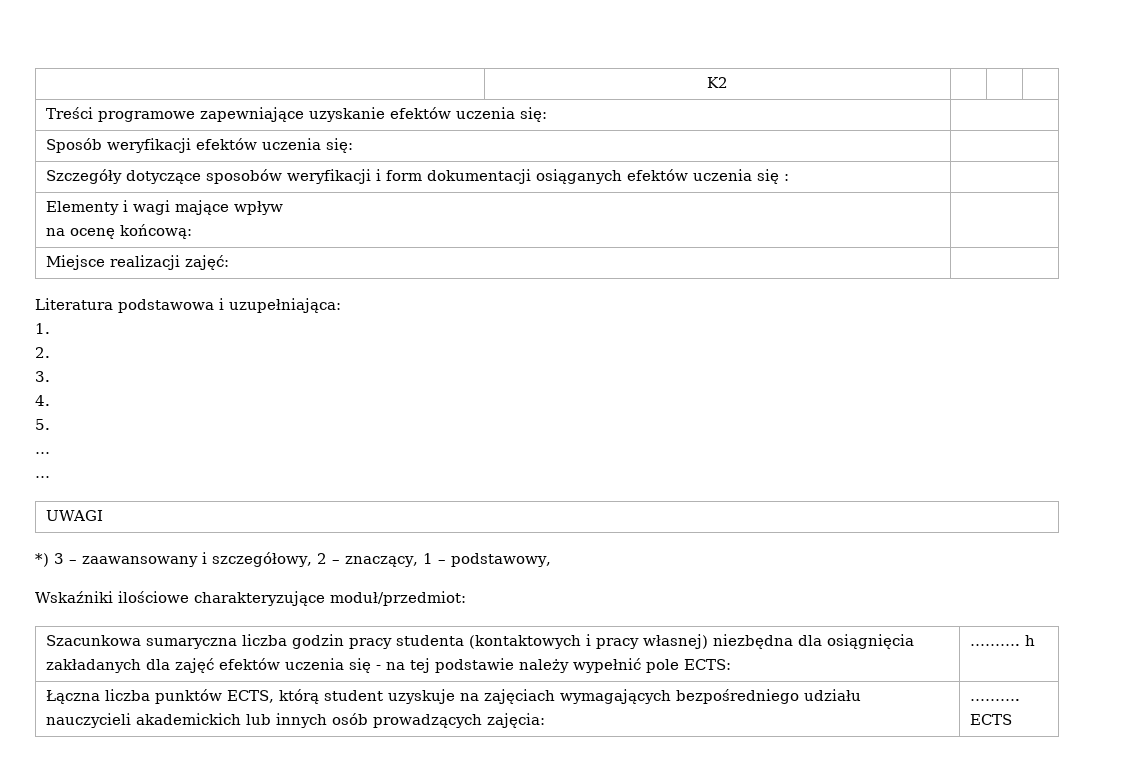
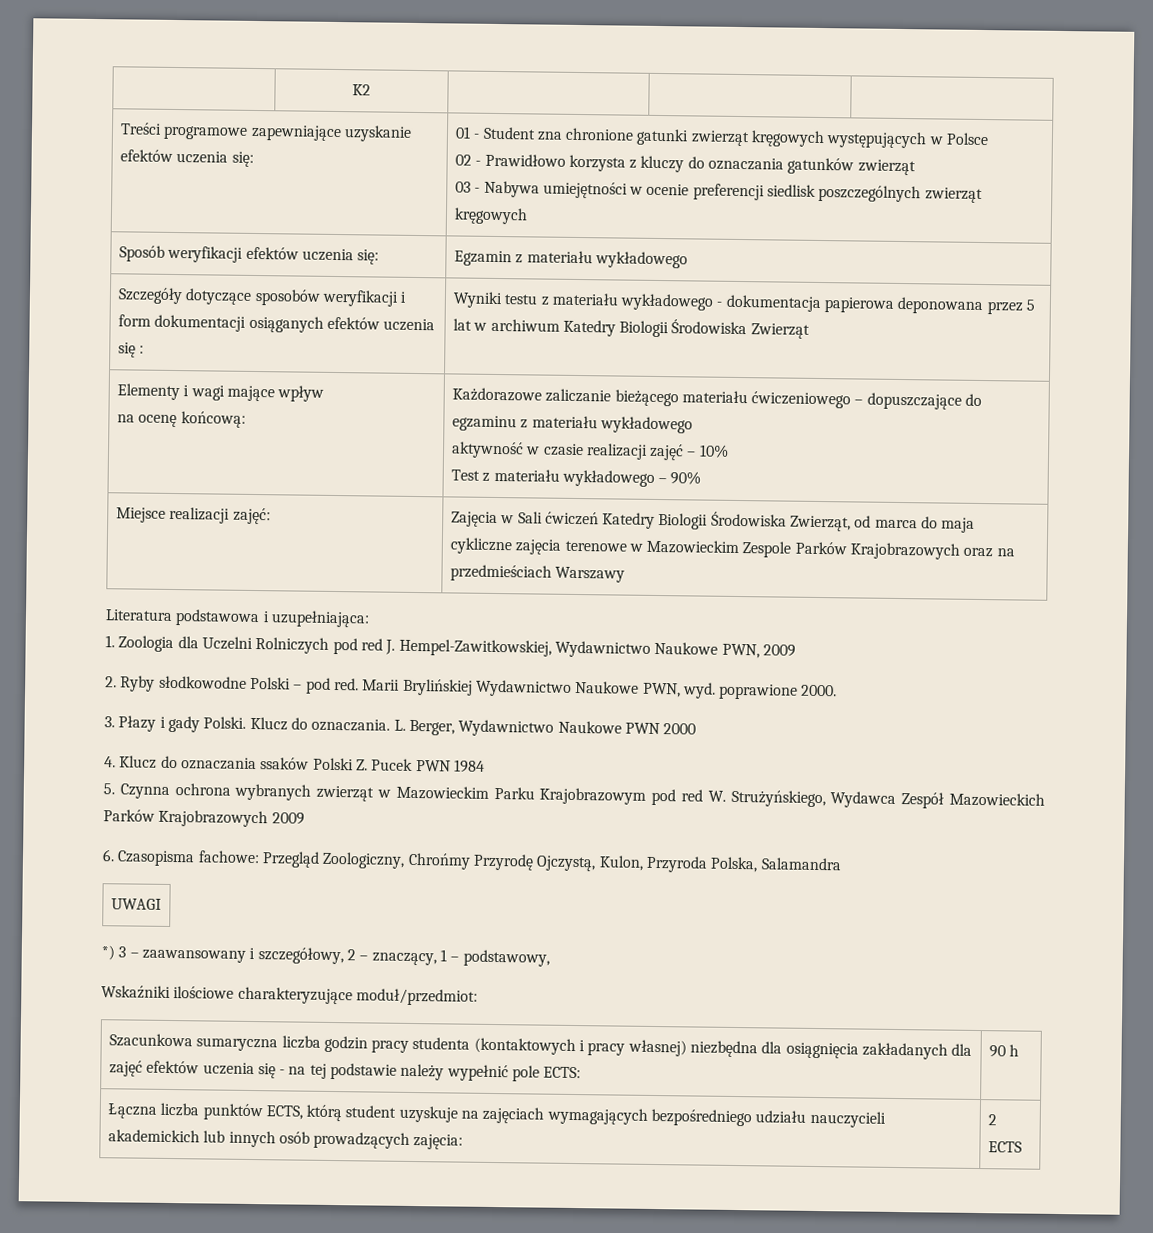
- Treści programowe zapewniające uzyskanie efektów uczenia się: |
+ Treści programowe zapewniające uzyskanie efektów uczenia się: | 01 - Student zna chronione gatunki zwierząt kręgowych występujących w Polsce
+ 02 - Prawidłowo korzysta z kluczy do oznaczania gatunków zwierząt
+ 03 - Nabywa umiejętności w ocenie preferencji siedlisk poszczególnych zwierząt kręgowych
- Sposób weryfikacji efektów uczenia się: |
+ Sposób weryfikacji efektów uczenia się: | Egzamin z materiału wykładowego
- Szczegóły dotyczące sposobów weryfikacji i form dokumentacji osiąganych efektów uczenia się : |
+ Szczegóły dotyczące sposobów weryfikacji i form dokumentacji osiąganych efektów uczenia się : | Wyniki testu z materiału wykładowego - dokumentacja papierowa deponowana przez 5 lat w archiwum Katedry Biologii Środowiska Zwierząt
  Elementy i wagi mające wpływ
- na ocenę końcową: |
- Miejsce realizacji zajęć: |
+ na ocenę końcową: | Każdorazowe zaliczanie bieżącego materiału ćwiczeniowego – dopuszczające do egzaminu z materiału wykładowego
+ aktywność w czasie realizacji zajęć – 10%
+ Test z materiału wykładowego – 90%
+ Miejsce realizacji zajęć: | Zajęcia w Sali ćwiczeń Katedry Biologii Środowiska Zwierząt, od marca do maja cykliczne zajęcia terenowe w Mazowieckim Zespole Parków Krajobrazowych oraz na przedmieściach Warszawy
- 1.
- 2.
- 3.
- 4.
- 5.
- …
- …
+ 1. Zoologia dla Uczelni Rolniczych pod red J. Hempel-Zawitkowskiej, Wydawnictwo Naukowe PWN, 2009
+ 2. Ryby słodkowodne Polski – pod red. Marii Brylińskiej Wydawnictwo Naukowe PWN, wyd. poprawione 2000.
+ 3. Płazy i gady Polski. Klucz do oznaczania. L. Berger, Wydawnictwo Naukowe PWN 2000
+ 4. Klucz do oznaczania ssaków Polski Z. Pucek PWN 1984
+ 5. Czynna ochrona wybranych zwierząt w Mazowieckim Parku Krajobrazowym pod red W. Strużyńskiego, Wydawca Zespół Mazowieckich Parków Krajobrazowych 2009
+ 6. Czasopisma fachowe: Przegląd Zoologiczny, Chrońmy Przyrodę Ojczystą, Kulon, Przyroda Polska, Salamandra
- Szacunkowa sumaryczna liczba godzin pracy studenta (kontaktowych i pracy własnej) niezbędna dla osiągnięcia zakładanych dla zajęć efektów uczenia się - na tej podstawie należy wypełnić pole ECTS: | ………. h
+ Szacunkowa sumaryczna liczba godzin pracy studenta (kontaktowych i pracy własnej) niezbędna dla osiągnięcia zakładanych dla zajęć efektów uczenia się - na tej podstawie należy wypełnić pole ECTS: | 90 h
- Łączna liczba punktów ECTS, którą student uzyskuje na zajęciach wymagających bezpośredniego udziału nauczycieli akademickich lub innych osób prowadzących zajęcia: | ………. ECTS
+ Łączna liczba punktów ECTS, którą student uzyskuje na zajęciach wymagających bezpośredniego udziału nauczycieli akademickich lub innych osób prowadzących zajęcia: | 2 ECTS

